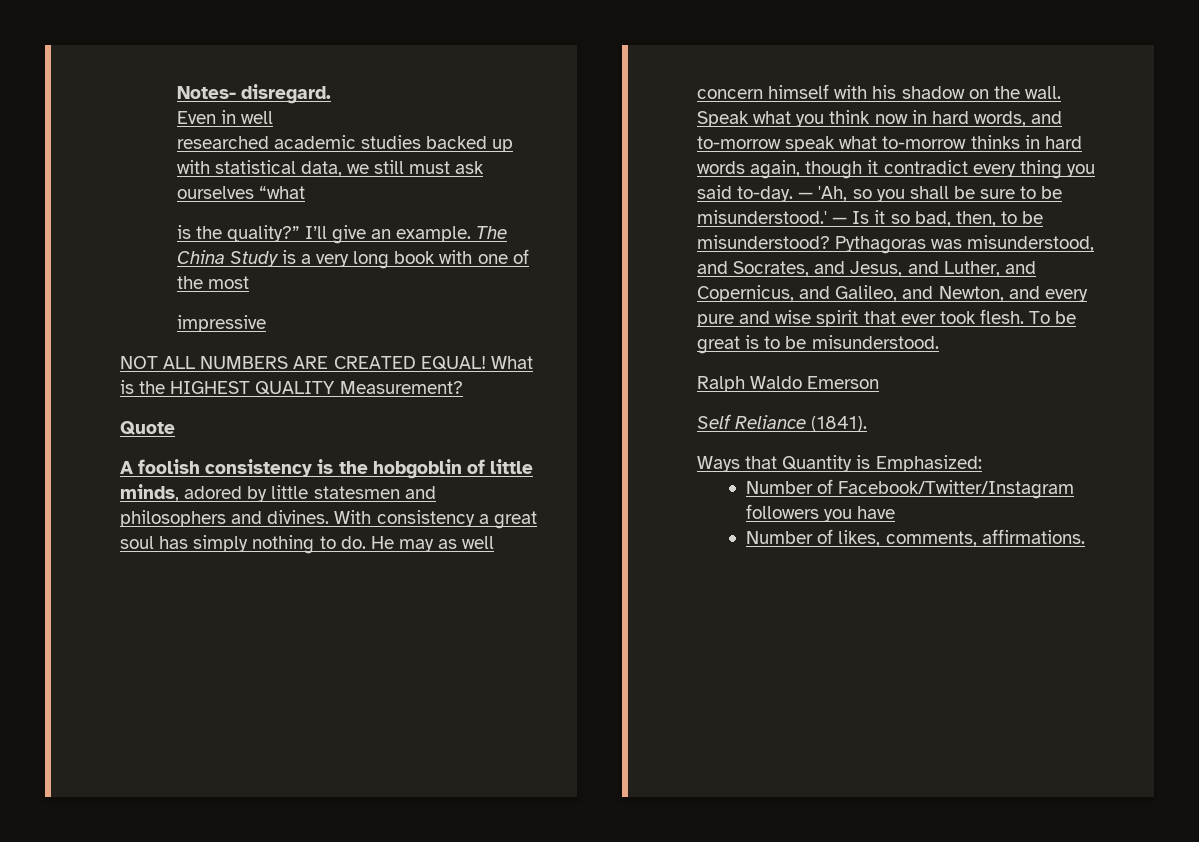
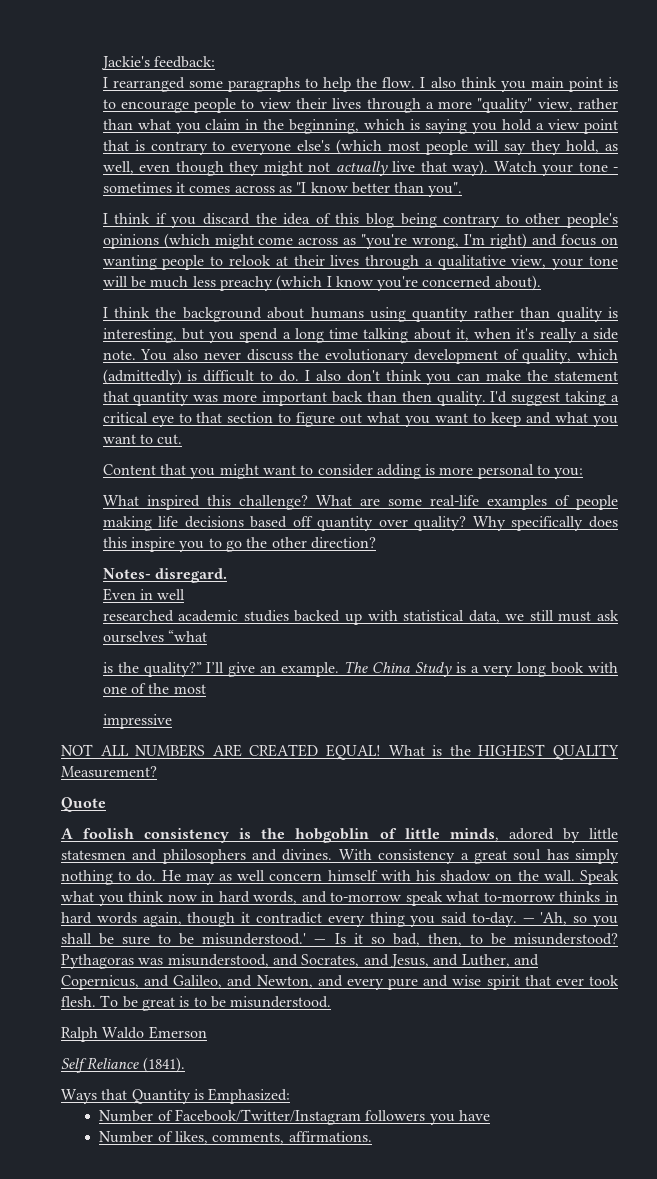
+ Jackie's feedback:
+ I rearranged some paragraphs to help the flow. I also think you main point is to encourage people to view their lives through a more "quality" view, rather than what you claim in the beginning, which is saying you hold a view point that is contrary to everyone else's (which most people will say they hold, as well, even though they might not actually live that way). Watch your tone - sometimes it comes across as "I know better than you".
+ I think if you discard the idea of this blog being contrary to other people's opinions (which might come across as "you're wrong, I'm right) and focus on wanting people to relook at their lives through a qualitative view, your tone will be much less preachy (which I know you're concerned about).
+ I think the background about humans using quantity rather than quality is interesting, but you spend a long time talking about it, when it's really a side note. You also never discuss the evolutionary development of quality, which (admittedly) is difficult to do. I also don't think you can make the statement that quantity was more important back than then quality. I'd suggest taking a critical eye to that section to figure out what you want to keep and what you want to cut.
+ Content that you might want to consider adding is more personal to you:
+ What inspired this challenge? What are some real-life examples of people making life decisions based off quantity over quality? Why specifically does this inspire you to go the other direction?

